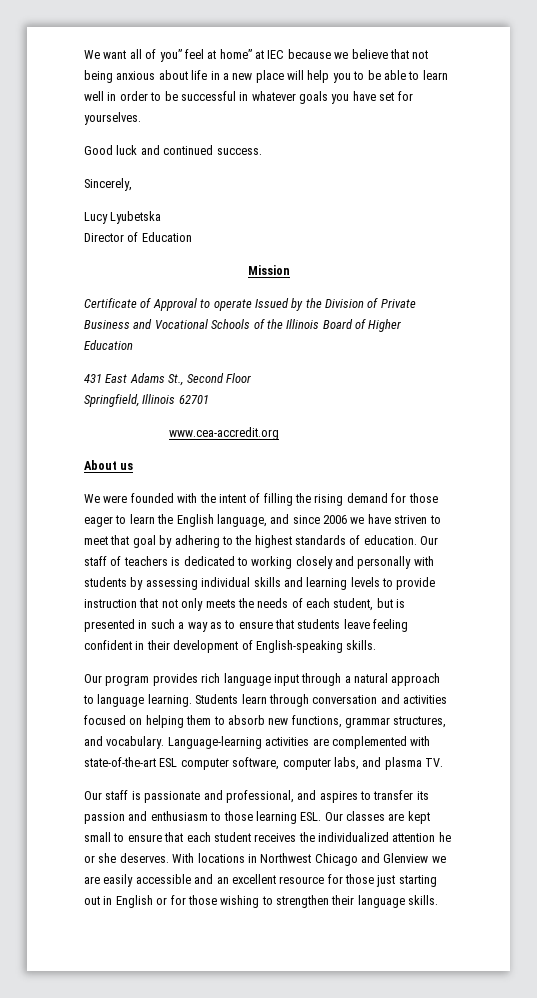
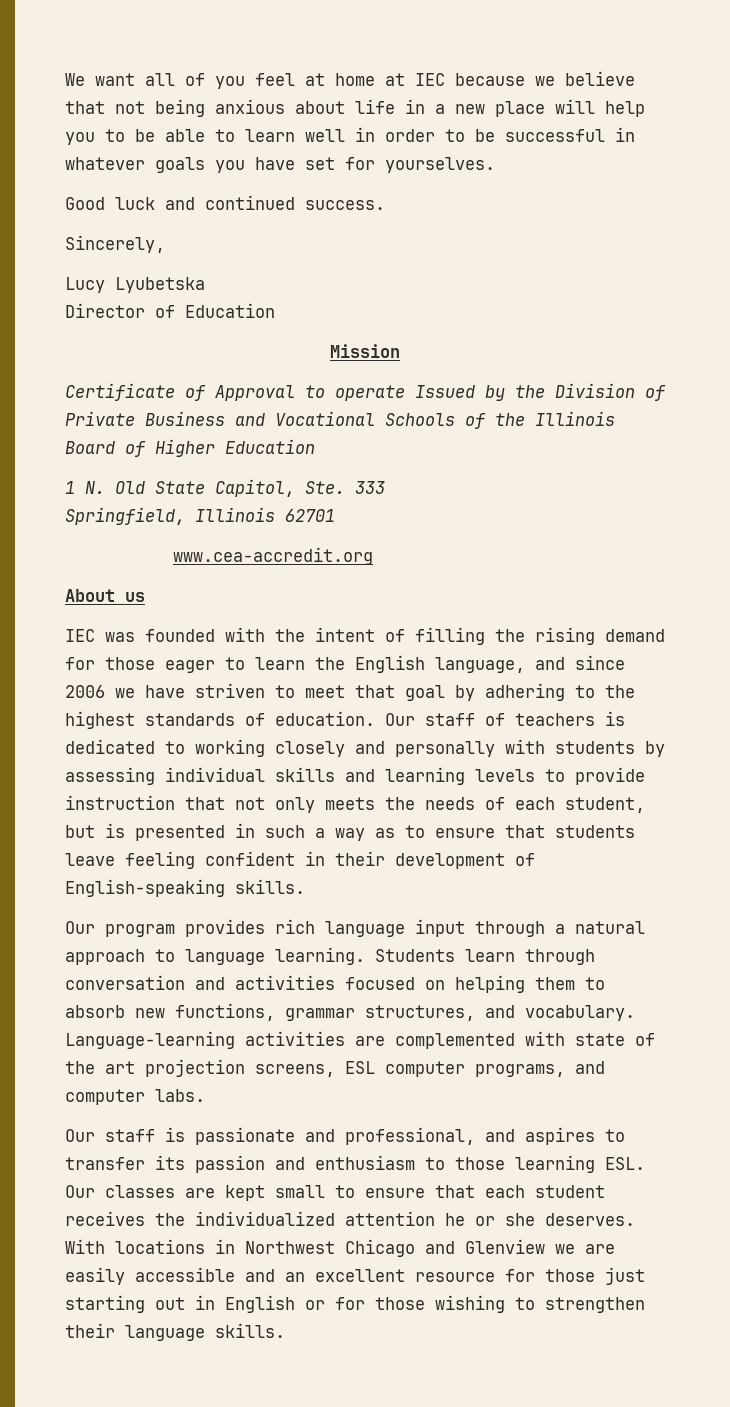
- We want all of you” feel at home” at IEC because we believe that not being anxious about life in a new place will help you to be able to learn well in order to be successful in whatever goals you have set for yourselves.
+ We want all of you feel at home at IEC because we believe that not being anxious about life in a new place will help you to be able to learn well in order to be successful in whatever goals you have set for yourselves.
- 431 East Adams St., Second Floor
+ 1 N. Old State Capitol, Ste. 333
- We were founded with the intent of filling the rising demand for those eager to learn the English language, and since 2006 we have striven to meet that goal by adhering to the highest standards of education.
+ IEC was founded with the intent of filling the rising demand for those eager to learn the English language, and since 2006 we have striven to meet that goal by adhering to the highest standards of education.
- Language-learning activities are complemented with state-of-the-art ESL computer software, computer labs, and plasma TV.
+ Language-learning activities are complemented with state of the art projection screens, ESL computer programs, and computer labs.

